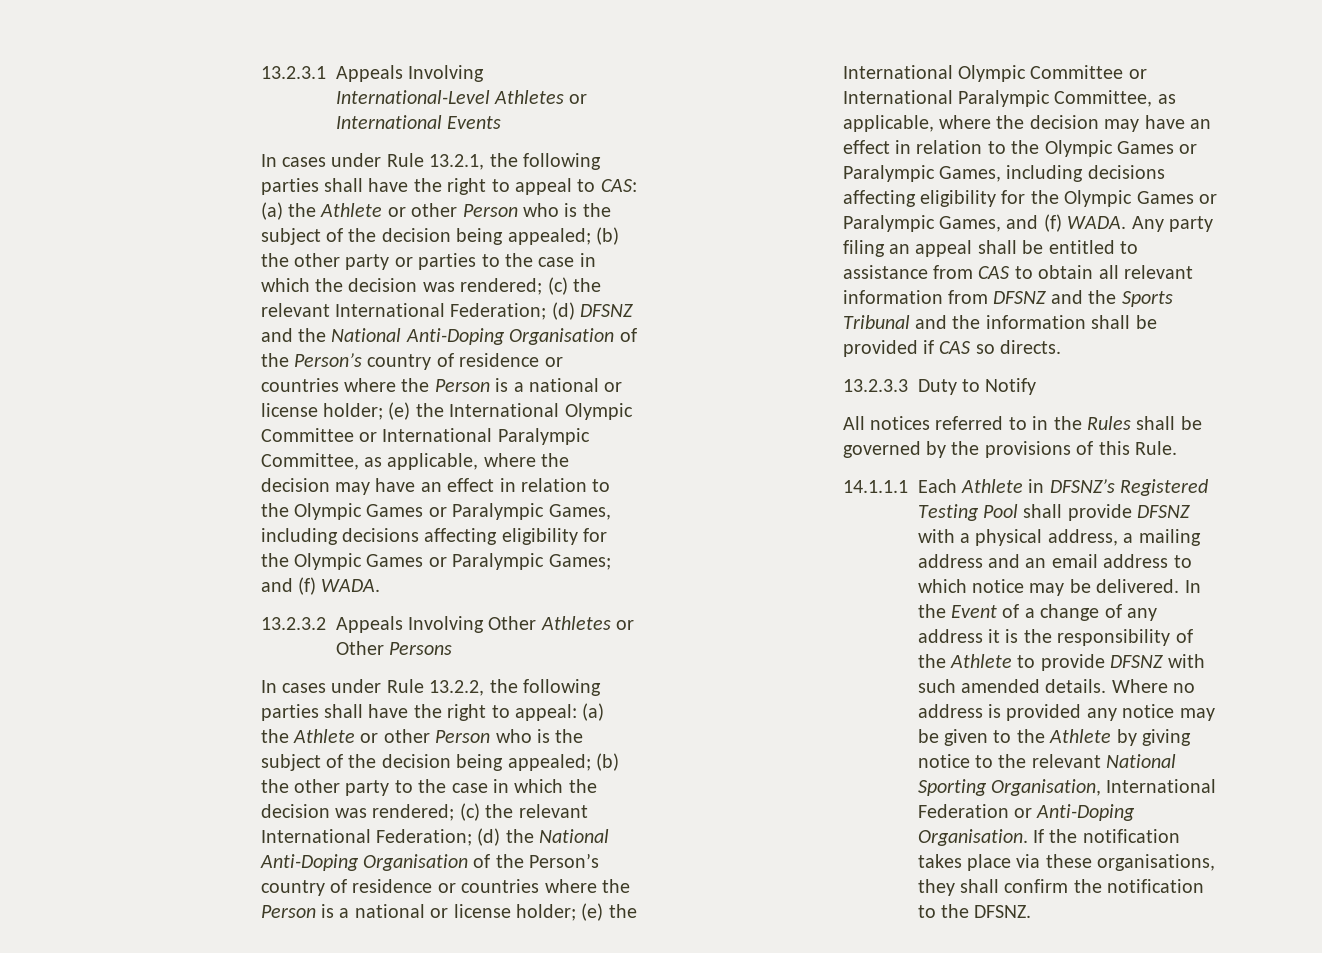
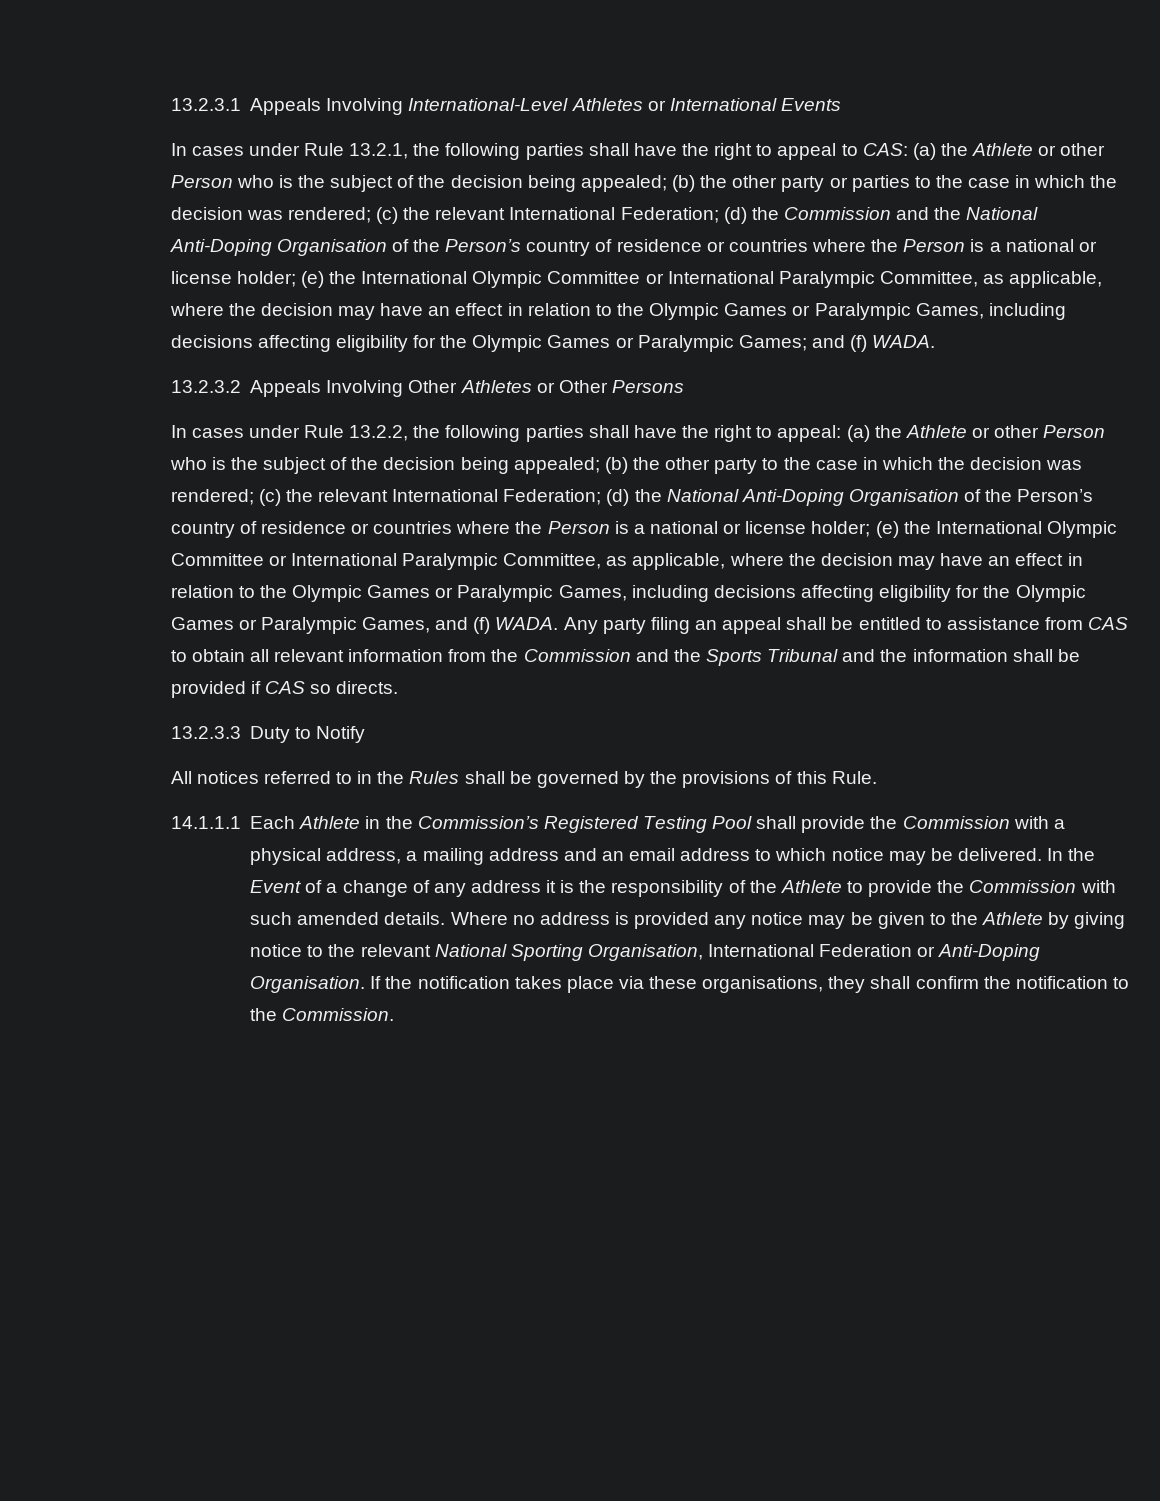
- (d) DFSNZ and the National Anti-Doping Organisation of the Person’s country of residence or countries where the Person is a national or license holder;
+ (d) the Commission and the National Anti-Doping Organisation of the Person’s country of residence or countries where the Person is a national or license holder;
- Any party filing an appeal shall be entitled to assistance from CAS to obtain all relevant information from DFSNZ and the Sports Tribunal and the information shall be provided if CAS so directs.
+ Any party filing an appeal shall be entitled to assistance from CAS to obtain all relevant information from the Commission and the Sports Tribunal and the information shall be provided if CAS so directs.
- 14.1.1.1 Each Athlete in DFSNZ’s Registered Testing Pool shall provide DFSNZ with a physical address, a mailing address and an email address to which notice may be delivered.
+ 14.1.1.1 Each Athlete in the Commission’s Registered Testing Pool shall provide the Commission with a physical address, a mailing address and an email address to which notice may be delivered.
- In the Event of a change of any address it is the responsibility of the Athlete to provide DFSNZ with such amended details.
+ In the Event of a change of any address it is the responsibility of the Athlete to provide the Commission with such amended details.
- If the notification takes place via these organisations, they shall confirm the notification to the DFSNZ.
+ If the notification takes place via these organisations, they shall confirm the notification to the Commission.

